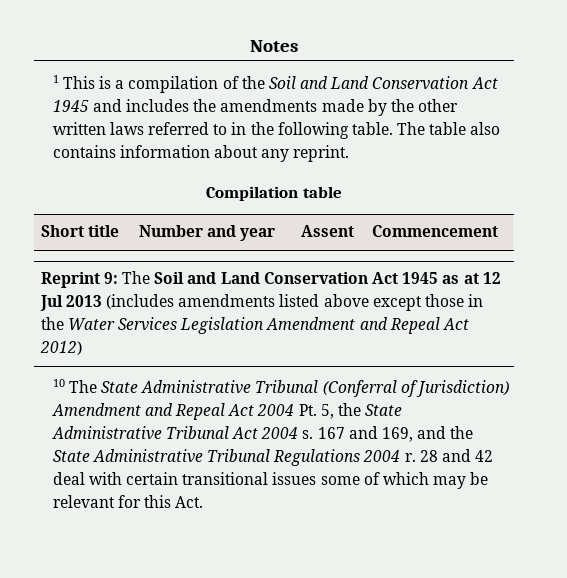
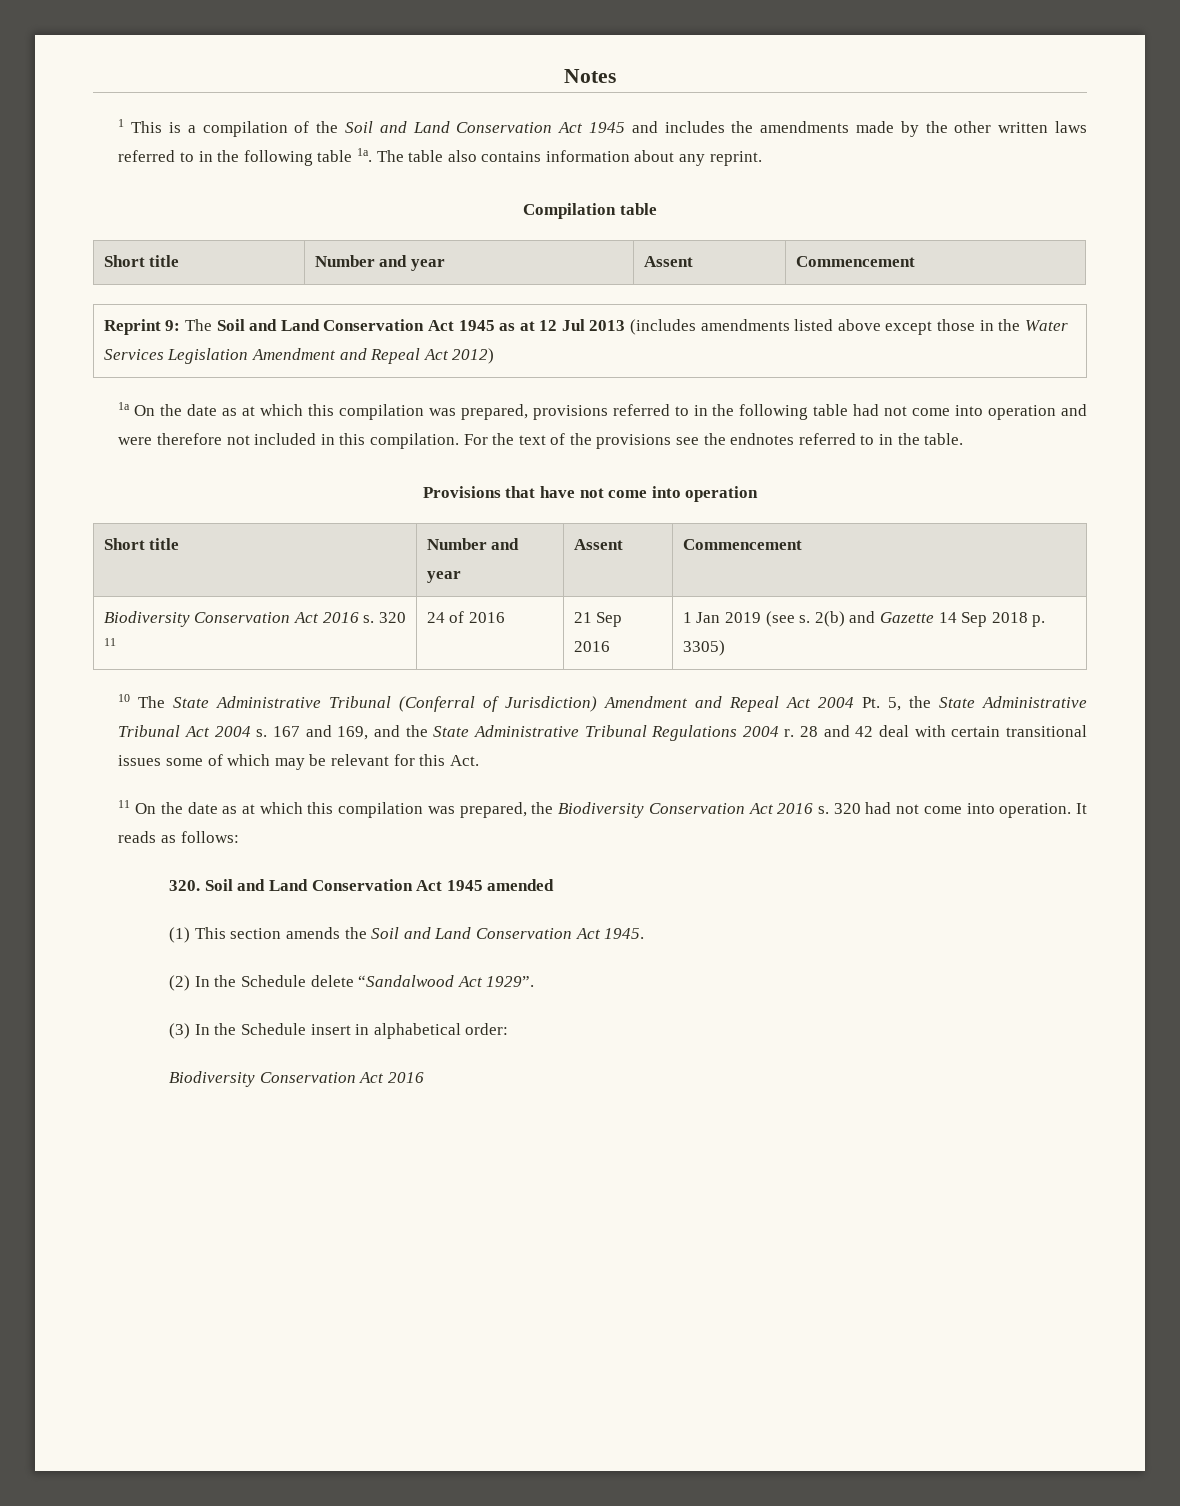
- 1 This is a compilation of the Soil and Land Conservation Act 1945 and includes the amendments made by the other written laws referred to in the following table.
+ 1 This is a compilation of the Soil and Land Conservation Act 1945 and includes the amendments made by the other written laws referred to in the following table 1a.
+ 1a On the date as at which this compilation was prepared, provisions referred to in the following table had not come into operation and were therefore not included in this compilation. For the text of the provisions see the endnotes referred to in the table.
+ Provisions that have not come into operation
+ Short title | Number and year | Assent | Commencement
+ Biodiversity Conservation Act 2016 s. 320 11 | 24 of 2016 | 21 Sep 2016 | 1 Jan 2019 (see s. 2(b) and Gazette 14 Sep 2018 p. 3305)
+ 11 On the date as at which this compilation was prepared, the Biodiversity Conservation Act 2016 s. 320 had not come into operation. It reads as follows:
+ 320. Soil and Land Conservation Act 1945 amended
+ (1) This section amends the Soil and Land Conservation Act 1945.
+ (2) In the Schedule delete “Sandalwood Act 1929”.
+ (3) In the Schedule insert in alphabetical order:
+ Biodiversity Conservation Act 2016

